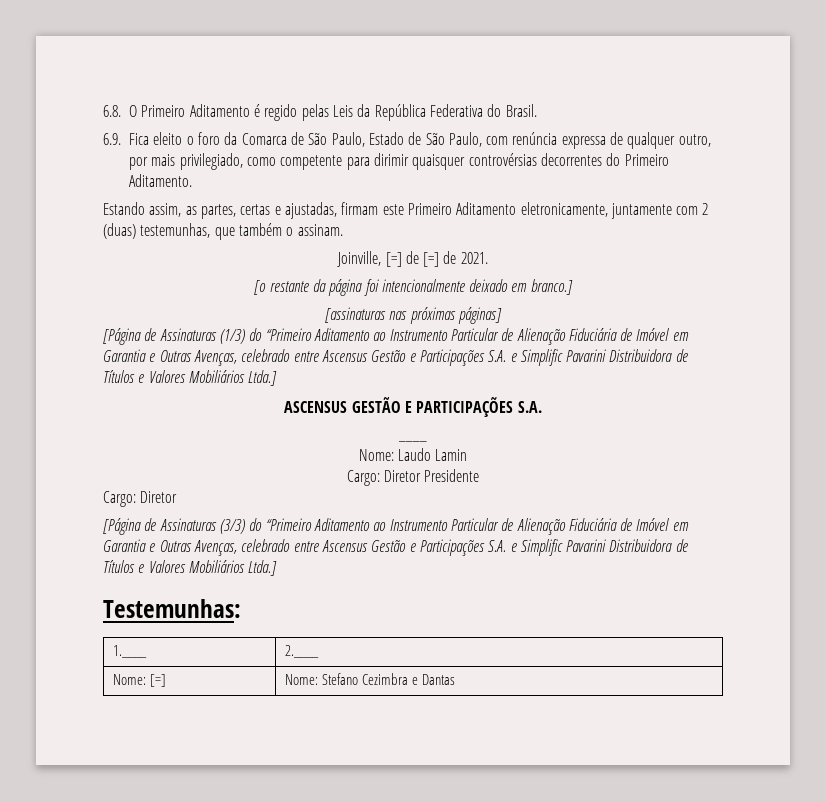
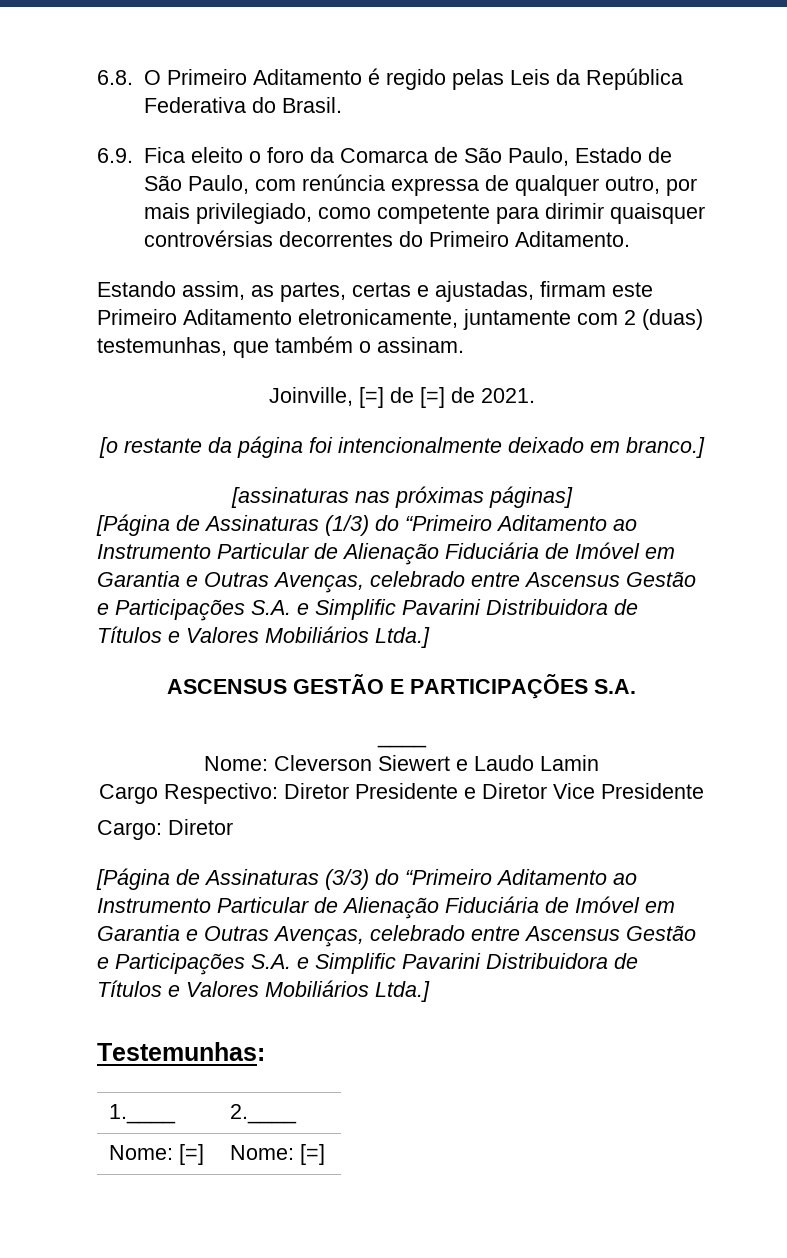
- Nome: Laudo Lamin
+ Nome: Cleverson Siewert e Laudo Lamin
- Cargo: Diretor Presidente
+ Cargo Respectivo: Diretor Presidente e Diretor Vice Presidente
- Nome: [=] | Nome: Stefano Cezimbra e Dantas
+ Nome: [=] | Nome: [=]

